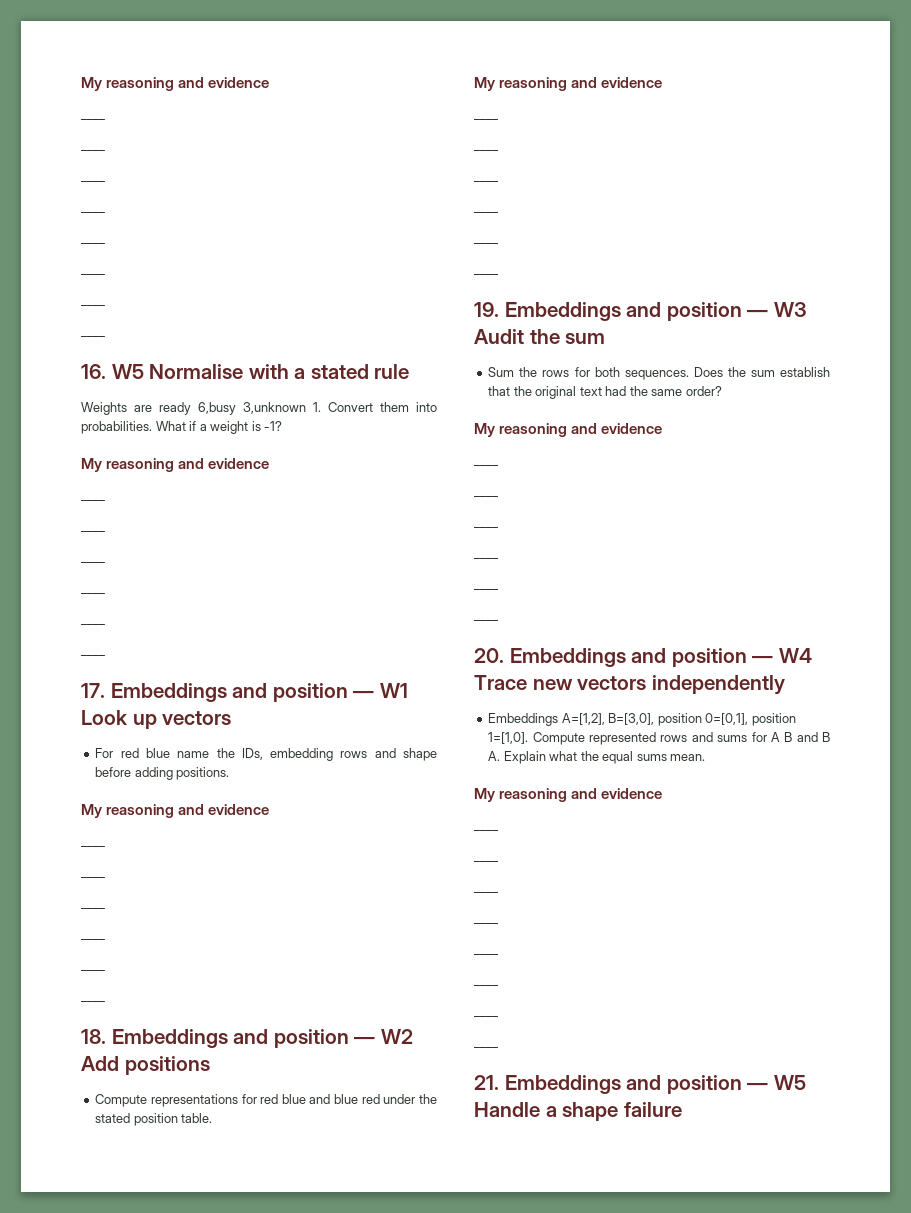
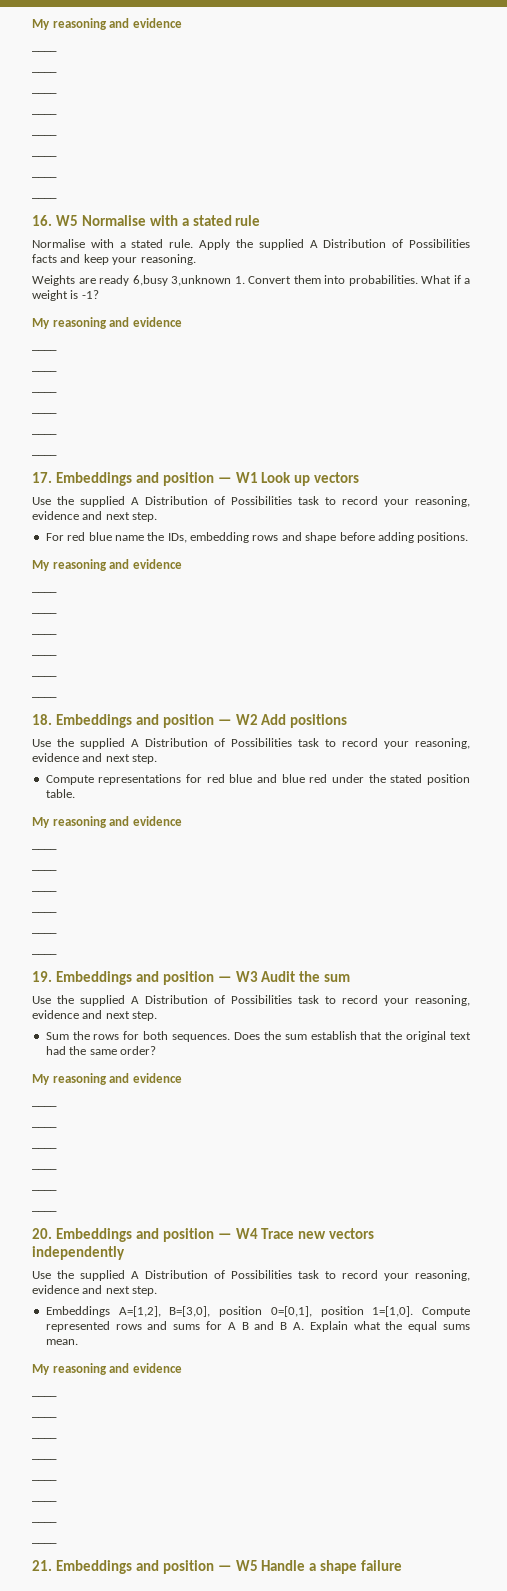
+ Normalise with a stated rule. Apply the supplied A Distribution of Possibilities facts and keep your reasoning.
  17. Embeddings and position — W1 Look up vectors
+ Use the supplied A Distribution of Possibilities task to record your reasoning, evidence and next step.
  18. Embeddings and position — W2 Add positions
+ Use the supplied A Distribution of Possibilities task to record your reasoning, evidence and next step.
  19. Embeddings and position — W3 Audit the sum
+ Use the supplied A Distribution of Possibilities task to record your reasoning, evidence and next step.
  20. Embeddings and position — W4 Trace new vectors independently
+ Use the supplied A Distribution of Possibilities task to record your reasoning, evidence and next step.

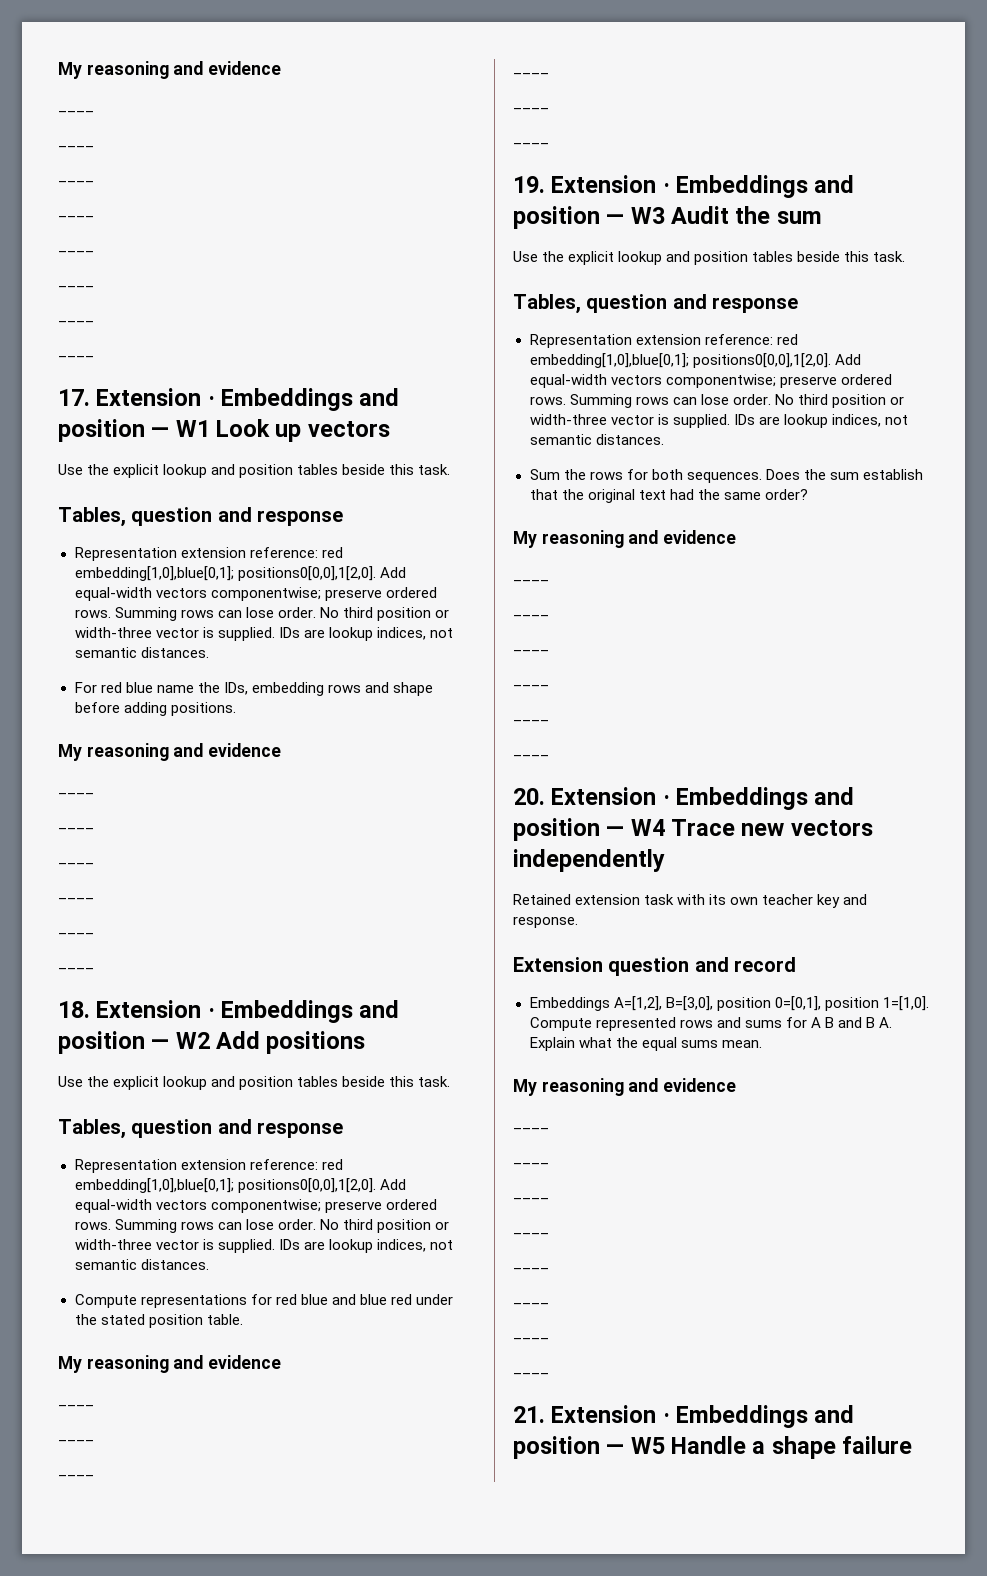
- 16. W5 Normalise with a stated rule
- Normalise with a stated rule. Apply the supplied A Distribution of Possibilities facts and keep your reasoning.
- Weights are ready 6,busy 3,unknown 1. Convert them into probabilities. What if a weight is -1?
- My reasoning and evidence
- ____
- ____
- ____
- ____
- ____
- ____
- 17. Embeddings and position — W1 Look up vectors
- Use the supplied A Distribution of Possibilities task to record your reasoning, evidence and next step.
+ 17. Extension · Embeddings and position — W1 Look up vectors
+ Use the explicit lookup and position tables beside this task.
+ Tables, question and response
+ Representation extension reference: red embedding[1,0],blue[0,1]; positions0[0,0],1[2,0]. Add equal-width vectors componentwise; preserve ordered rows. Summing rows can lose order. No third position or width-three vector is supplied. IDs are lookup indices, not semantic distances.
- 18. Embeddings and position — W2 Add positions
- Use the supplied A Distribution of Possibilities task to record your reasoning, evidence and next step.
+ 18. Extension · Embeddings and position — W2 Add positions
+ Use the explicit lookup and position tables beside this task.
+ Tables, question and response
+ Representation extension reference: red embedding[1,0],blue[0,1]; positions0[0,0],1[2,0]. Add equal-width vectors componentwise; preserve ordered rows. Summing rows can lose order. No third position or width-three vector is supplied. IDs are lookup indices, not semantic distances.
- 19. Embeddings and position — W3 Audit the sum
- Use the supplied A Distribution of Possibilities task to record your reasoning, evidence and next step.
+ 19. Extension · Embeddings and position — W3 Audit the sum
+ Use the explicit lookup and position tables beside this task.
+ Tables, question and response
+ Representation extension reference: red embedding[1,0],blue[0,1]; positions0[0,0],1[2,0]. Add equal-width vectors componentwise; preserve ordered rows. Summing rows can lose order. No third position or width-three vector is supplied. IDs are lookup indices, not semantic distances.
- 20. Embeddings and position — W4 Trace new vectors independently
- Use the supplied A Distribution of Possibilities task to record your reasoning, evidence and next step.
+ 20. Extension · Embeddings and position — W4 Trace new vectors independently
+ Retained extension task with its own teacher key and response.
+ Extension question and record
- 21. Embeddings and position — W5 Handle a shape failure
+ 21. Extension · Embeddings and position — W5 Handle a shape failure

